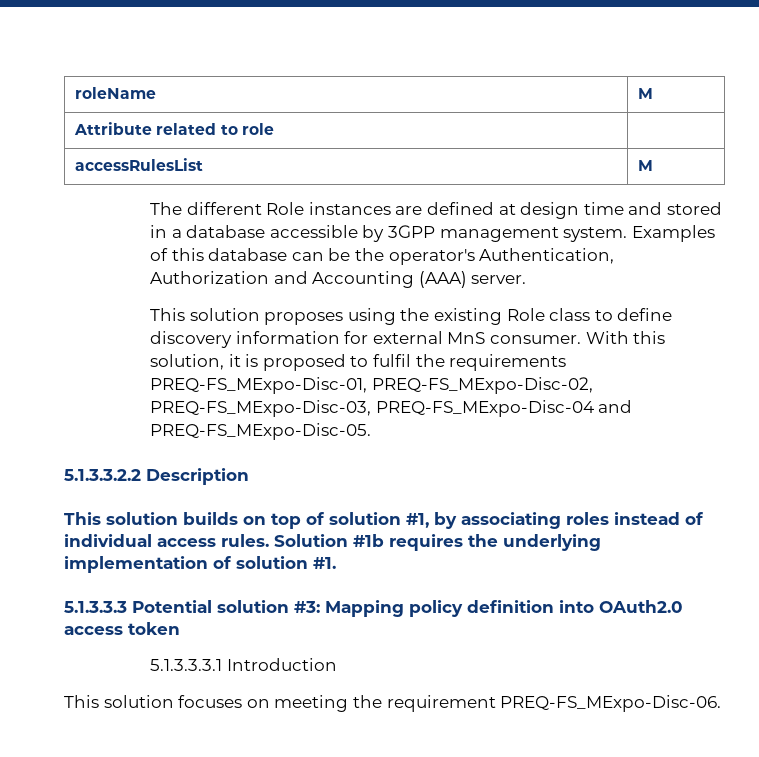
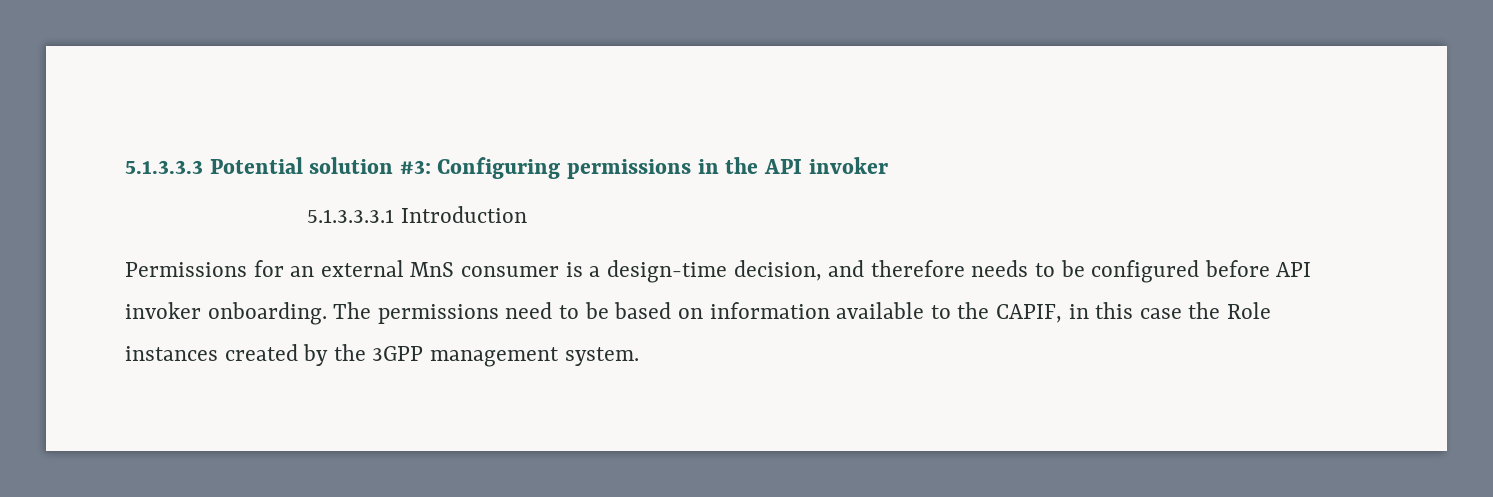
- roleName | M
- Attribute related to role |
- accessRulesList | M
- The different Role instances are defined at design time and stored in a database accessible by 3GPP management system. Examples of this database can be the operator's Authentication, Authorization and Accounting (AAA) server.
- This solution proposes using the existing Role class to define discovery information for external MnS consumer. With this solution, it is proposed to fulfil the requirements PREQ-FS_MExpo-Disc-01, PREQ-FS_MExpo-Disc-02, PREQ-FS_MExpo-Disc-03, PREQ-FS_MExpo-Disc-04 and PREQ-FS_MExpo-Disc-05.
- 5.1.3.3.2.2 Description
- This solution builds on top of solution #1, by associating roles instead of individual access rules. Solution #1b requires the underlying implementation of solution #1.
- 5.1.3.3.3 Potential solution #3: Mapping policy definition into OAuth2.0 access token
+ 5.1.3.3.3 Potential solution #3: Configuring permissions in the API invoker
  5.1.3.3.3.1 Introduction
- This solution focuses on meeting the requirement PREQ-FS_MExpo-Disc-06.
+ Permissions for an external MnS consumer is a design-time decision, and therefore needs to be configured before API invoker onboarding. The permissions need to be based on information available to the CAPIF, in this case the Role instances created by the 3GPP management system.

